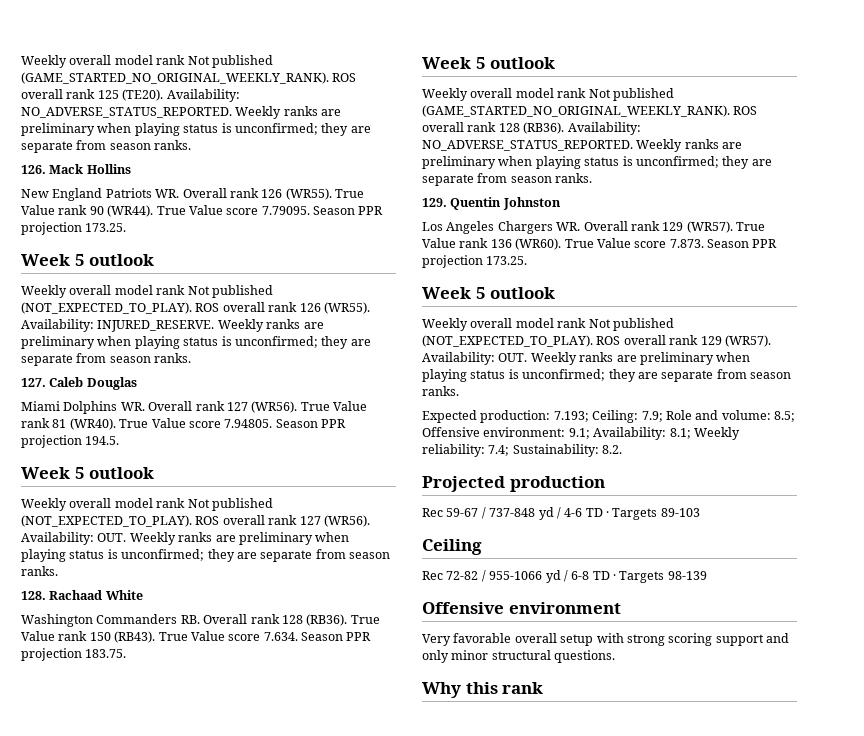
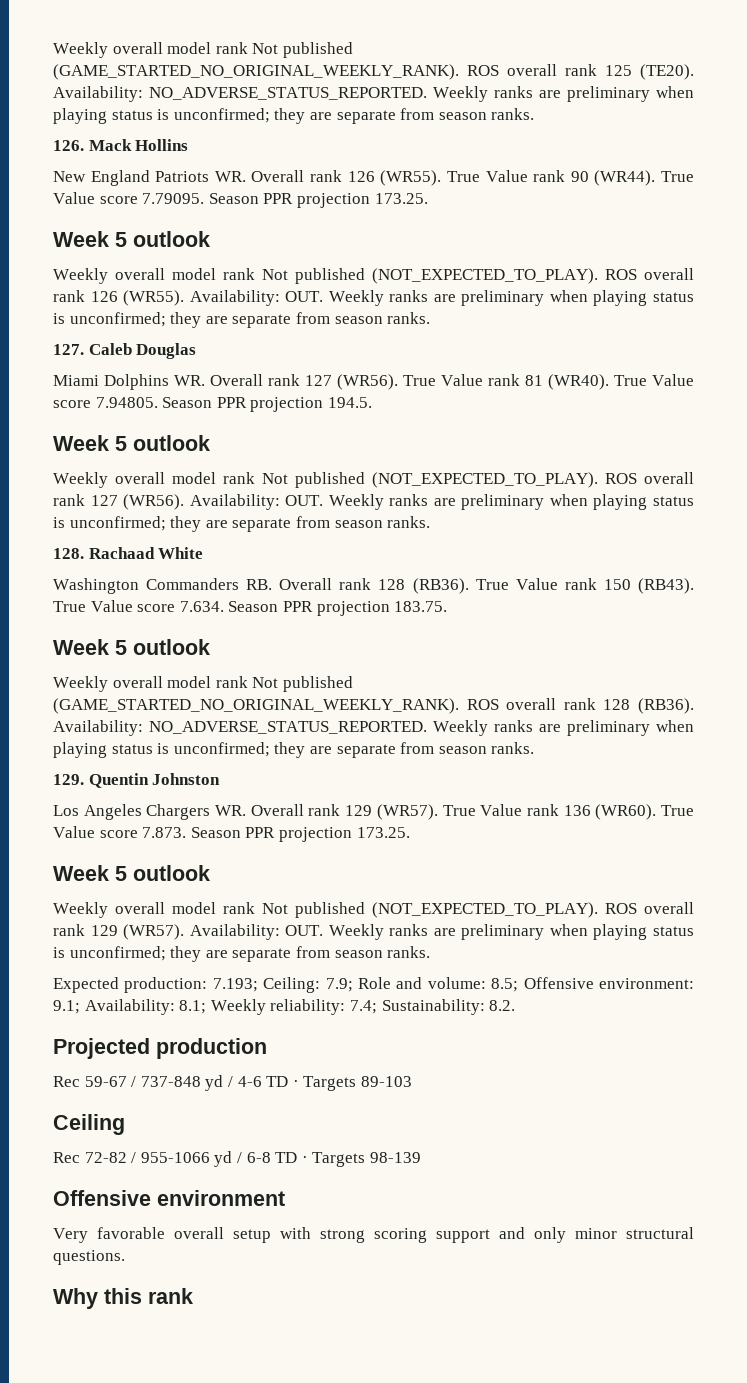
- ROS overall rank 126 (WR55). Availability: INJURED_RESERVE. Weekly ranks are preliminary when playing status is unconfirmed; they are separate from season ranks.
+ ROS overall rank 126 (WR55). Availability: OUT. Weekly ranks are preliminary when playing status is unconfirmed; they are separate from season ranks.

